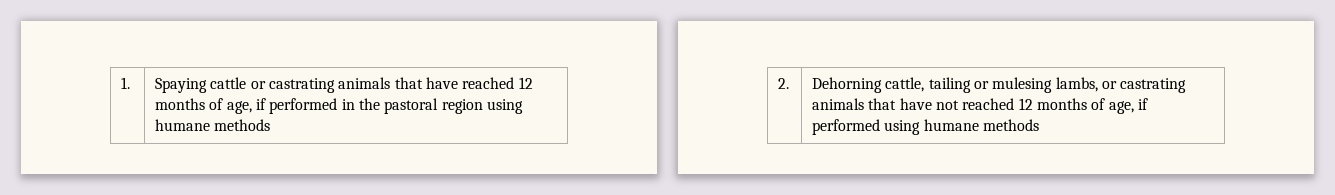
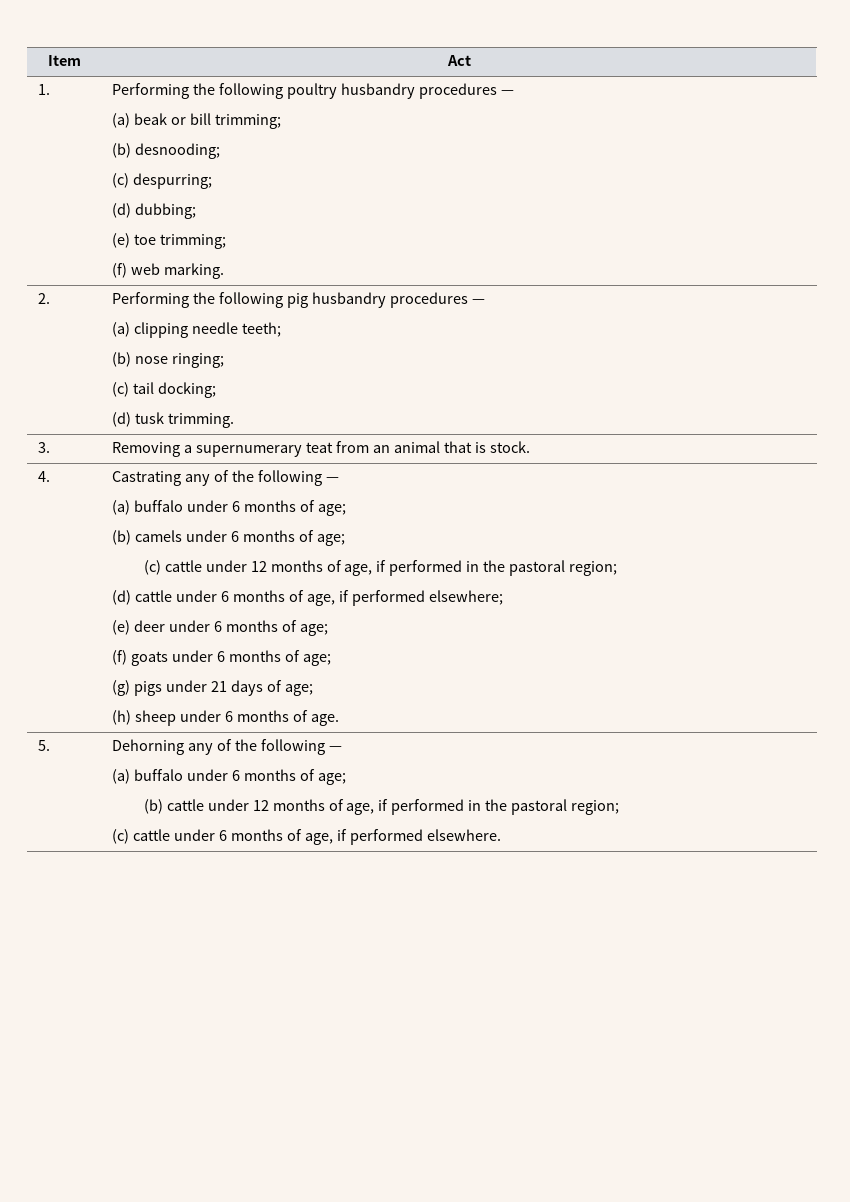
+ Item | Act
- 1. | Spaying cattle or castrating animals that have reached 12 months of age, if performed in the pastoral region using humane methods
- 2. | Dehorning cattle, tailing or mulesing lambs, or castrating animals that have not reached 12 months of age, if performed using humane methods
+ 1. | Performing the following poultry husbandry procedures —
+ (a) beak or bill trimming;
+ (b) desnooding;
+ (c) despurring;
+ (d) dubbing;
+ (e) toe trimming;
+ (f) web marking.
+ 2. | Performing the following pig husbandry procedures —
+ (a) clipping needle teeth;
+ (b) nose ringing;
+ (c) tail docking;
+ (d) tusk trimming.
+ 3. | Removing a supernumerary teat from an animal that is stock.
+ 4. | Castrating any of the following —
+ (a) buffalo under 6 months of age;
+ (b) camels under 6 months of age;
+ (c) cattle under 12 months of age, if performed in the pastoral region;
+ (d) cattle under 6 months of age, if performed elsewhere;
+ (e) deer under 6 months of age;
+ (f) goats under 6 months of age;
+ (g) pigs under 21 days of age;
+ (h) sheep under 6 months of age.
+ 5. | Dehorning any of the following —
+ (a) buffalo under 6 months of age;
+ (b) cattle under 12 months of age, if performed in the pastoral region;
+ (c) cattle under 6 months of age, if performed elsewhere.

